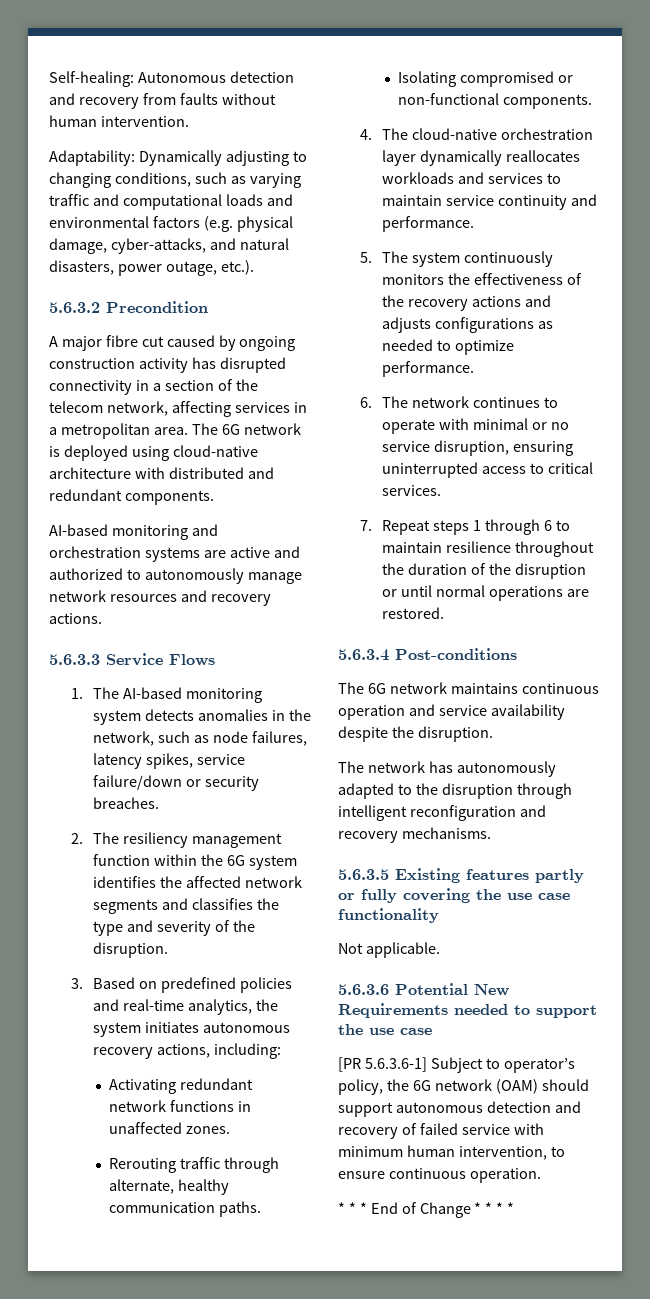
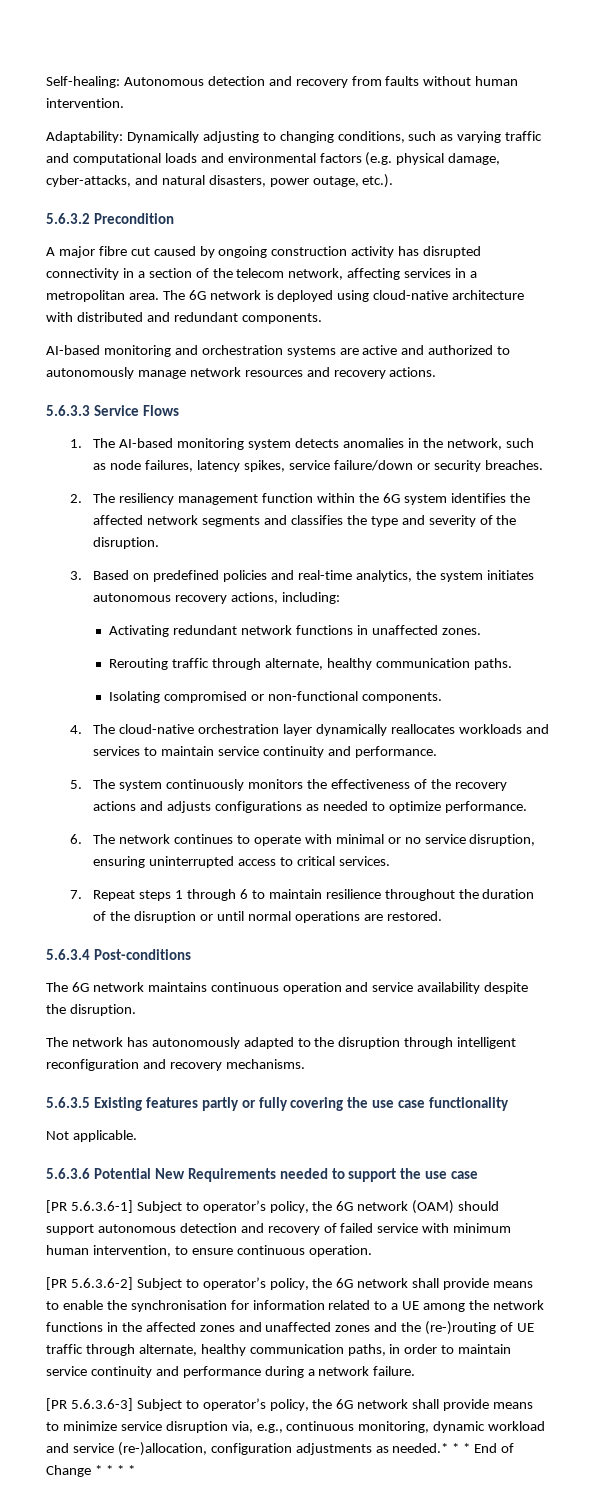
- * * * End of Change * * * *
+ [PR 5.6.3.6-2] Subject to operator’s policy, the 6G network shall provide means to enable the synchronisation for information related to a UE among the network functions in the affected zones and unaffected zones and the (re-)routing of UE traffic through alternate, healthy communication paths, in order to maintain service continuity and performance during a network failure.
+ [PR 5.6.3.6-3] Subject to operator’s policy, the 6G network shall provide means to minimize service disruption via, e.g., continuous monitoring, dynamic workload and service (re-)allocation, configuration adjustments as needed.* * * End of Change * * * *

